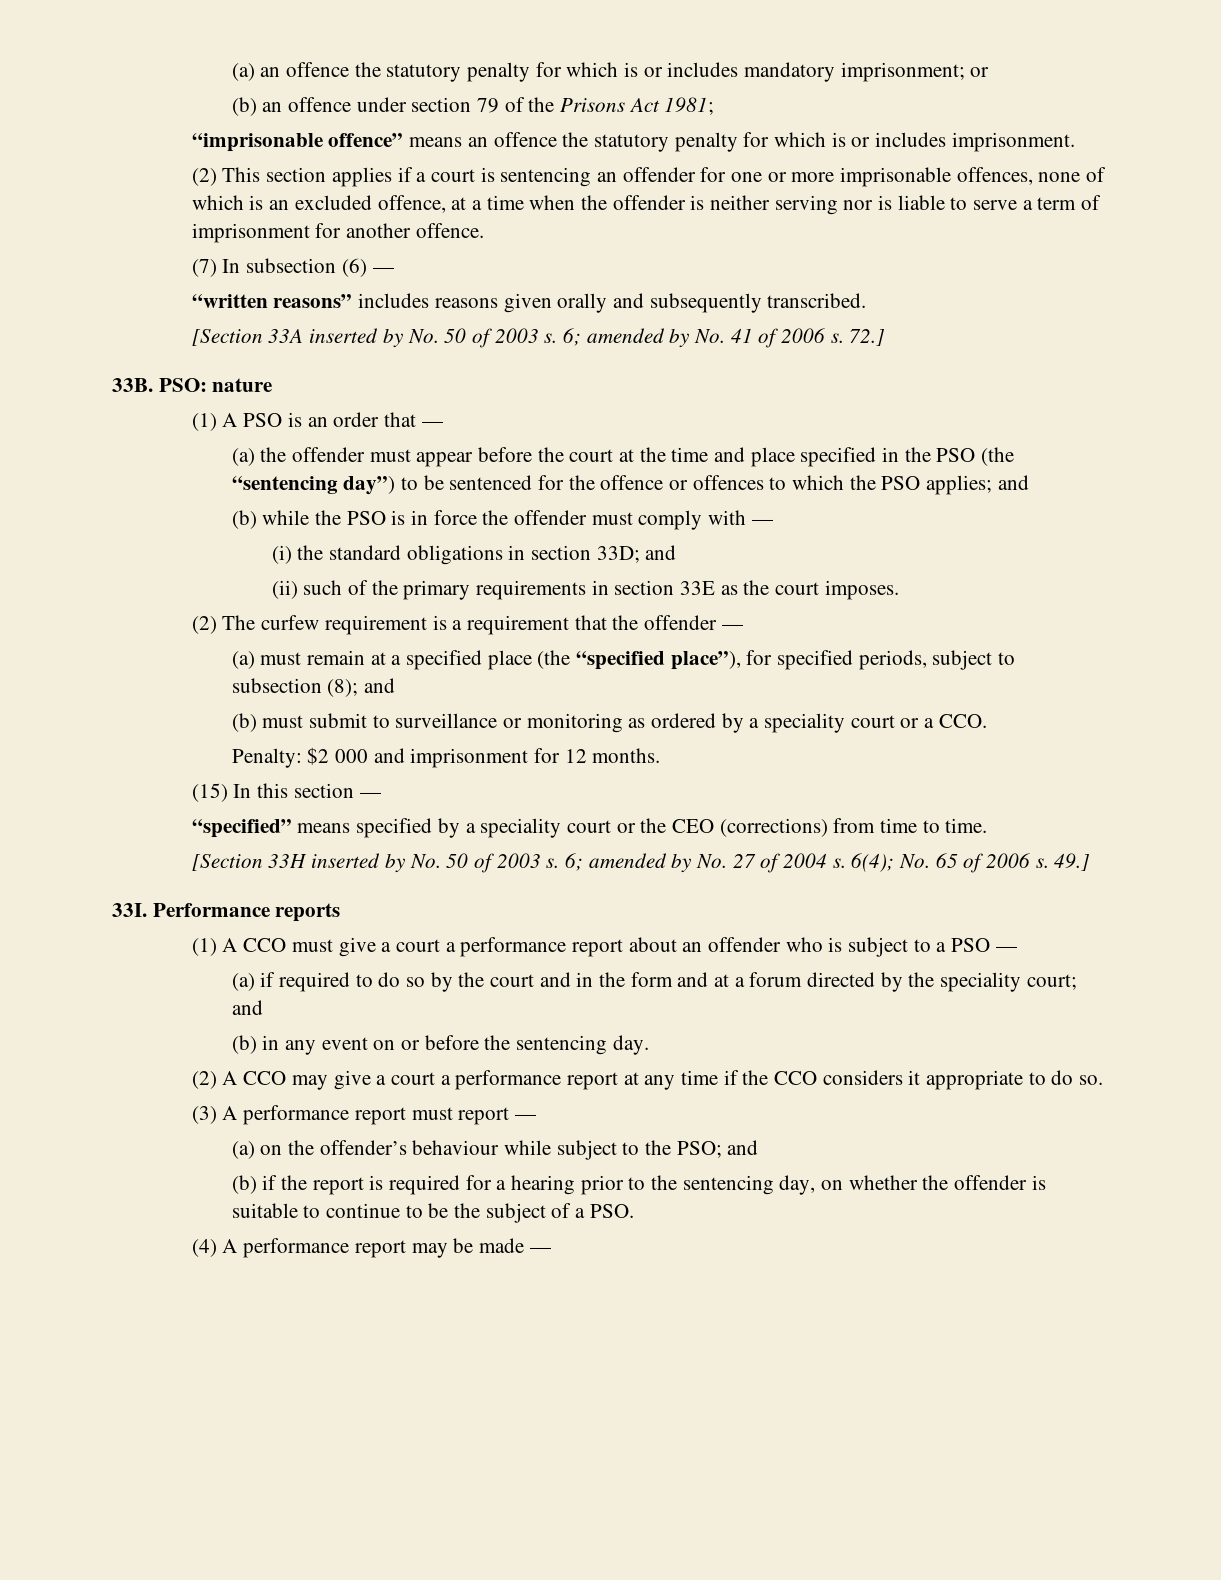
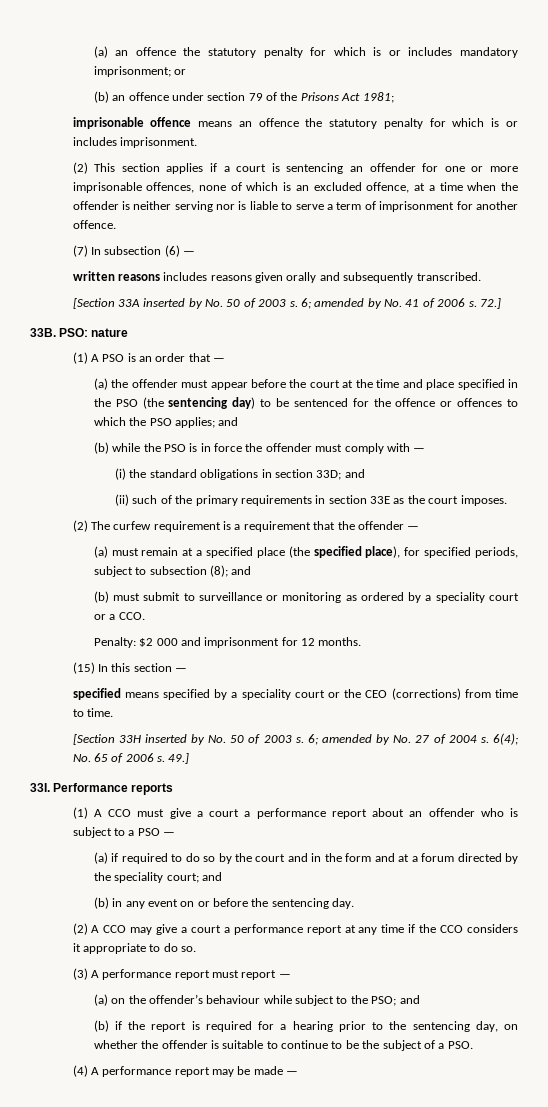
- “imprisonable offence” means an offence the statutory penalty for which is or includes imprisonment.
+ imprisonable offence means an offence the statutory penalty for which is or includes imprisonment.
- “written reasons” includes reasons given orally and subsequently transcribed.
+ written reasons includes reasons given orally and subsequently transcribed.
- (a) the offender must appear before the court at the time and place specified in the PSO (the “sentencing day”) to be sentenced for the offence or offences to which the PSO applies; and
+ (a) the offender must appear before the court at the time and place specified in the PSO (the sentencing day) to be sentenced for the offence or offences to which the PSO applies; and
- (a) must remain at a specified place (the “specified place”), for specified periods, subject to subsection (8); and
+ (a) must remain at a specified place (the specified place), for specified periods, subject to subsection (8); and
- “specified” means specified by a speciality court or the CEO (corrections) from time to time.
+ specified means specified by a speciality court or the CEO (corrections) from time to time.

